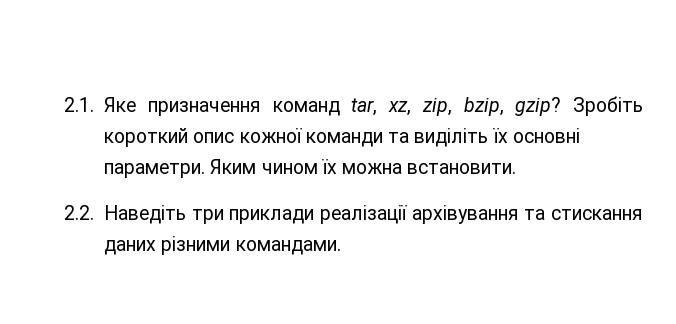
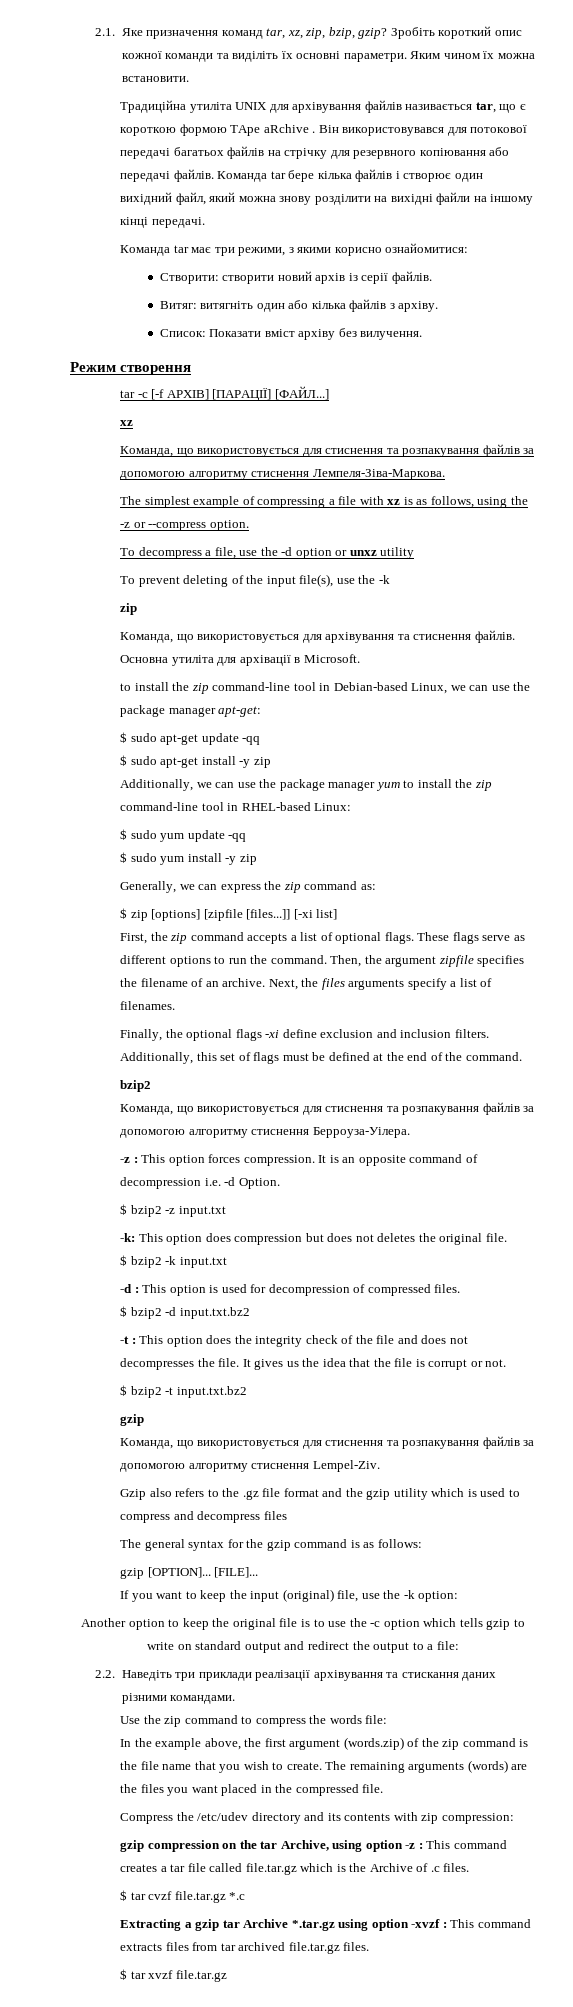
+ Традиційна утиліта UNIX для архівування файлів називається tar, що є короткою формою TApe aRchive . Він використовувався для потокової передачі багатьох файлів на стрічку для резервного копіювання або передачі файлів. Команда tar бере кілька файлів і створює один вихідний файл, який можна знову розділити на вихідні файли на іншому кінці передачі.
+ Команда tar має три режими, з якими корисно ознайомитися:
+ Створити: створити новий архів із серії файлів.
+ Витяг: витягніть один або кілька файлів з архіву.
+ Список: Показати вміст архіву без вилучення.
+ Режим створення
+ tar -c [-f АРХІВ] [ПАРАЦІЇ] [ФАЙЛ...]
+ xz
+ Команда, що використовується для стиснення та розпакування файлів за допомогою алгоритму стиснення Лемпеля-Зіва-Маркова.
+ The simplest example of compressing a file with xz is as follows, using the -z or --compress option.
+ To decompress a file, use the -d option or unxz utility
+ To prevent deleting of the input file(s), use the -k
+ zip
+ Команда, що використовується для архівування та стиснення файлів. Основна утиліта для архівації в Microsoft.
+ to install the zip command-line tool in Debian-based Linux, we can use the package manager apt-get:
+ $ sudo apt-get update -qq
+ $ sudo apt-get install -y zip
+ Additionally, we can use the package manager yum to install the zip command-line tool in RHEL-based Linux:
+ $ sudo yum update -qq
+ $ sudo yum install -y zip
+ Generally, we can express the zip command as:
+ $ zip [options] [zipfile [files...]] [-xi list]
+ First, the zip command accepts a list of optional flags. These flags serve as different options to run the command. Then, the argument zipfile specifies the filename of an archive. Next, the files arguments specify a list of filenames.
+ Finally, the optional flags -xi define exclusion and inclusion filters. Additionally, this set of flags must be defined at the end of the command.
+ bzip2
+ Команда, що використовується для стиснення та розпакування файлів за допомогою алгоритму стиснення Берроуза-Уілера.
+ -z : This option forces compression. It is an opposite command of decompression i.e. -d Option.
+ $ bzip2 -z input.txt
+ -k: This option does compression but does not deletes the original file.
+ $ bzip2 -k input.txt
+ -d : This option is used for decompression of compressed files.
+ $ bzip2 -d input.txt.bz2
+ -t : This option does the integrity check of the file and does not decompresses the file. It gives us the idea that the file is corrupt or not.
+ $ bzip2 -t input.txt.bz2
+ gzip
+ Команда, що використовується для стиснення та розпакування файлів за допомогою алгоритму стиснення Lempel-Ziv.
+ Gzip also refers to the .gz file format and the gzip utility which is used to compress and decompress files
+ The general syntax for the gzip command is as follows:
+ gzip [OPTION]... [FILE]...
+ If you want to keep the input (original) file, use the -k option:
+ Another option to keep the original file is to use the -c option which tells gzip to write on standard output and redirect the output to a file:
+ Use the zip command to compress the words file:
+ In the example above, the first argument (words.zip) of the zip command is the file name that you wish to create. The remaining arguments (words) are the files you want placed in the compressed file.
+ Compress the /etc/udev directory and its contents with zip compression:
+ gzip compression on the tar Archive, using option -z : This command creates a tar file called file.tar.gz which is the Archive of .c files.
+ $ tar cvzf file.tar.gz *.c
+ Extracting a gzip tar Archive *.tar.gz using option -xvzf : This command extracts files from tar archived file.tar.gz files.
+ $ tar xvzf file.tar.gz

